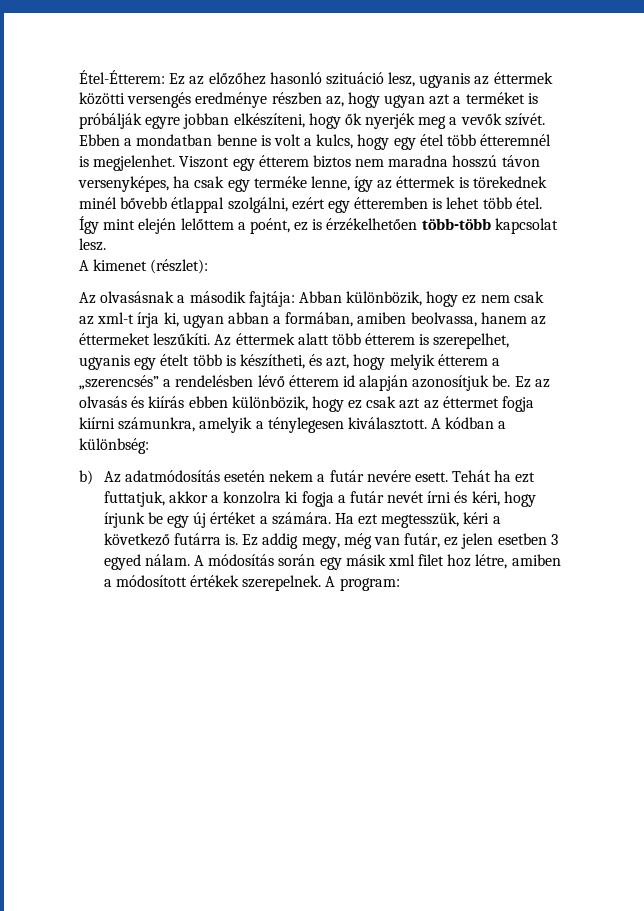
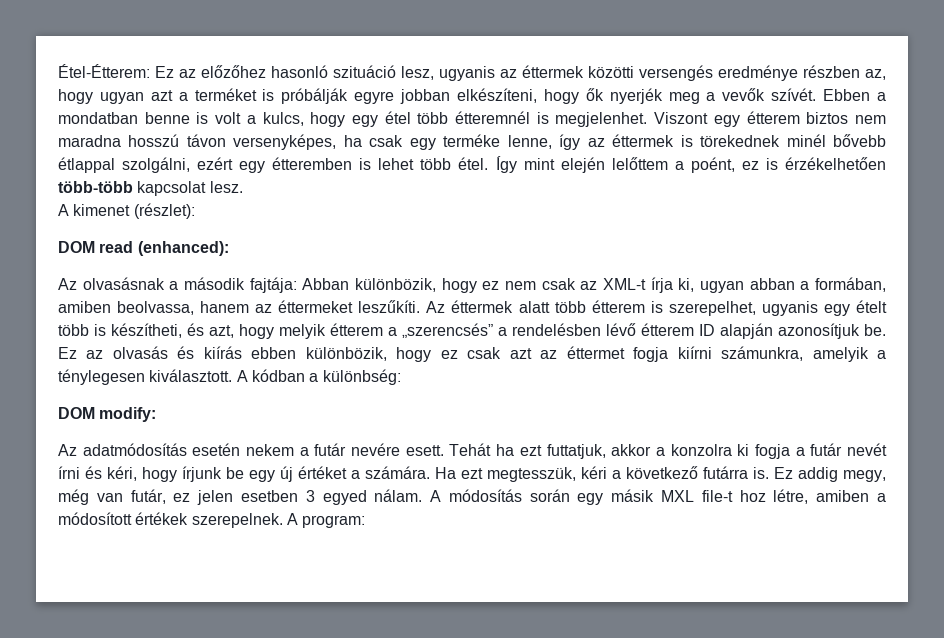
+ DOM read (enhanced):
- Az olvasásnak a második fajtája: Abban különbözik, hogy ez nem csak az xml-t írja ki, ugyan abban a formában, amiben beolvassa, hanem az éttermeket leszűkíti.
+ Az olvasásnak a második fajtája: Abban különbözik, hogy ez nem csak az XML-t írja ki, ugyan abban a formában, amiben beolvassa, hanem az éttermeket leszűkíti.
- Az éttermek alatt több étterem is szerepelhet, ugyanis egy ételt több is készítheti, és azt, hogy melyik étterem a „szerencsés” a rendelésben lévő étterem id alapján azonosítjuk be.
+ Az éttermek alatt több étterem is szerepelhet, ugyanis egy ételt több is készítheti, és azt, hogy melyik étterem a „szerencsés” a rendelésben lévő étterem ID alapján azonosítjuk be.
- b) Az adatmódosítás esetén nekem a futár nevére esett.
+ DOM modify:
+ Az adatmódosítás esetén nekem a futár nevére esett.
- A módosítás során egy másik xml filet hoz létre, amiben a módosított értékek szerepelnek.
+ A módosítás során egy másik MXL file-t hoz létre, amiben a módosított értékek szerepelnek.

